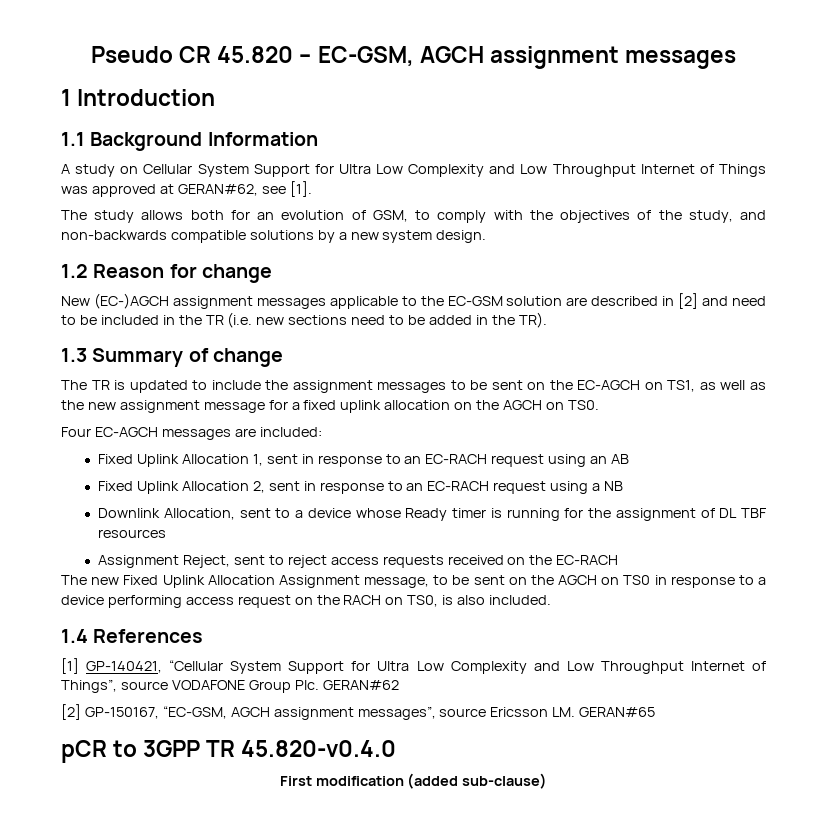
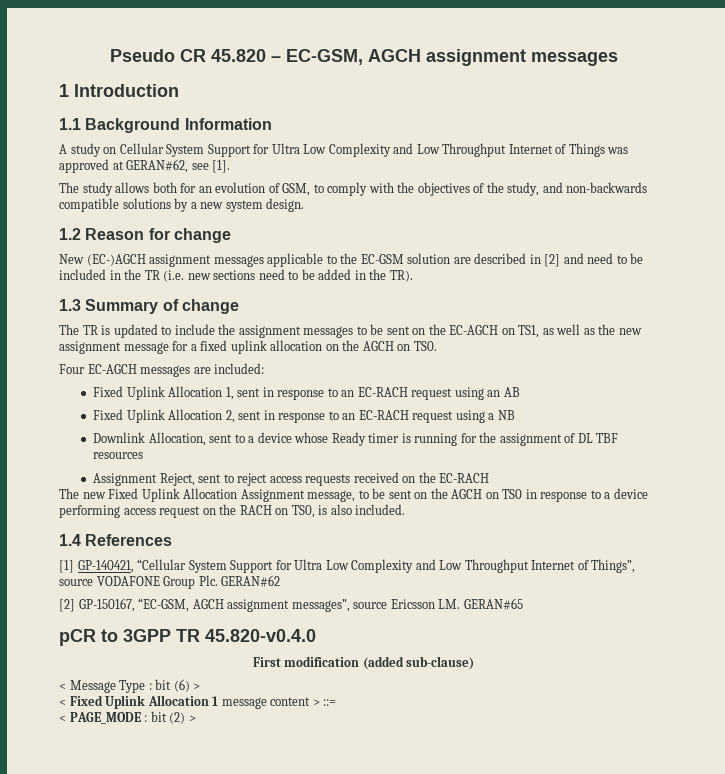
+ < Message Type : bit (6) >
+ < Fixed Uplink Allocation 1 message content > ::=
+ < PAGE_MODE : bit (2) >

